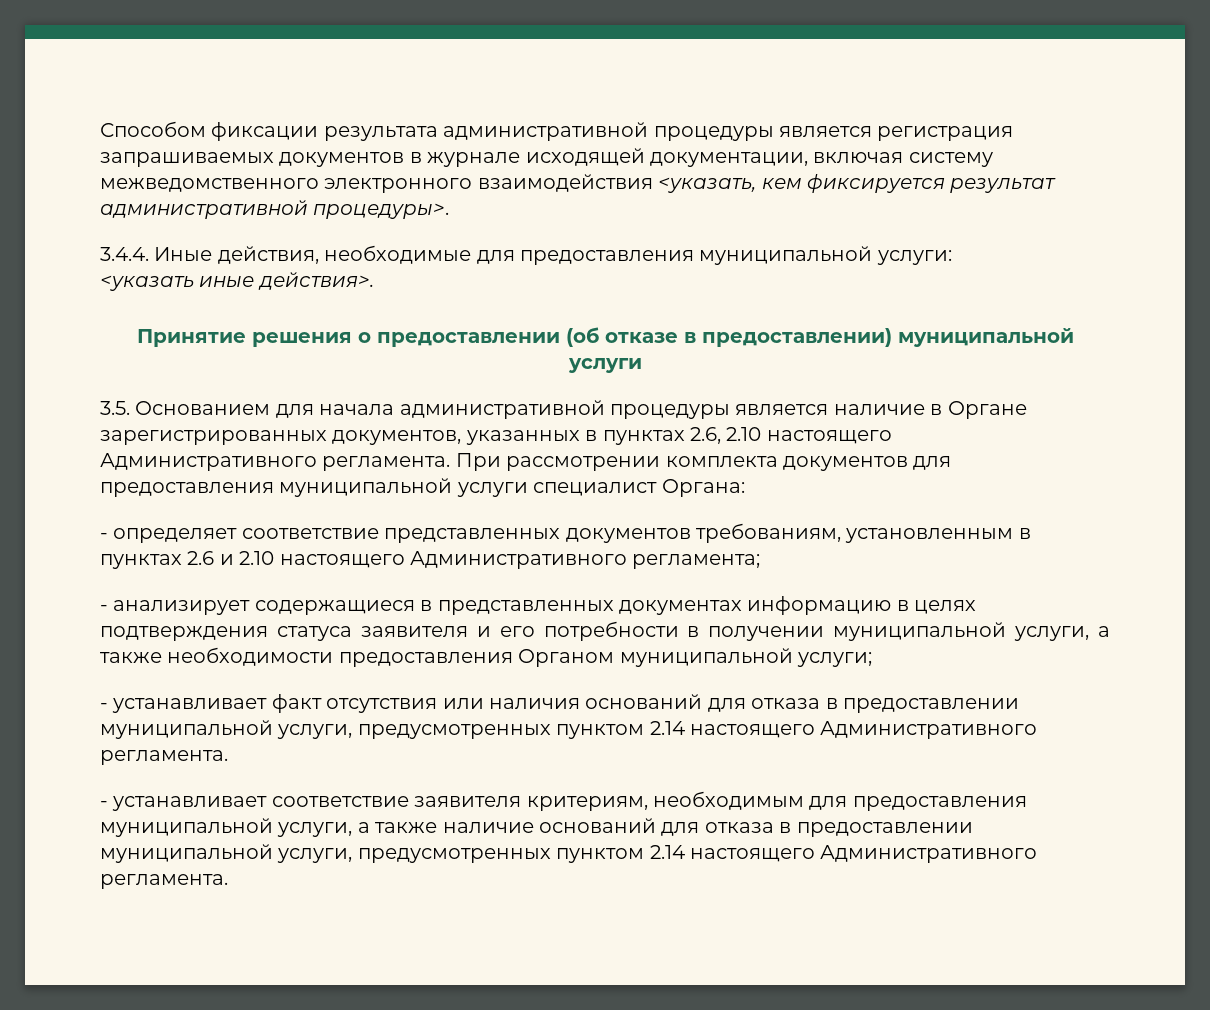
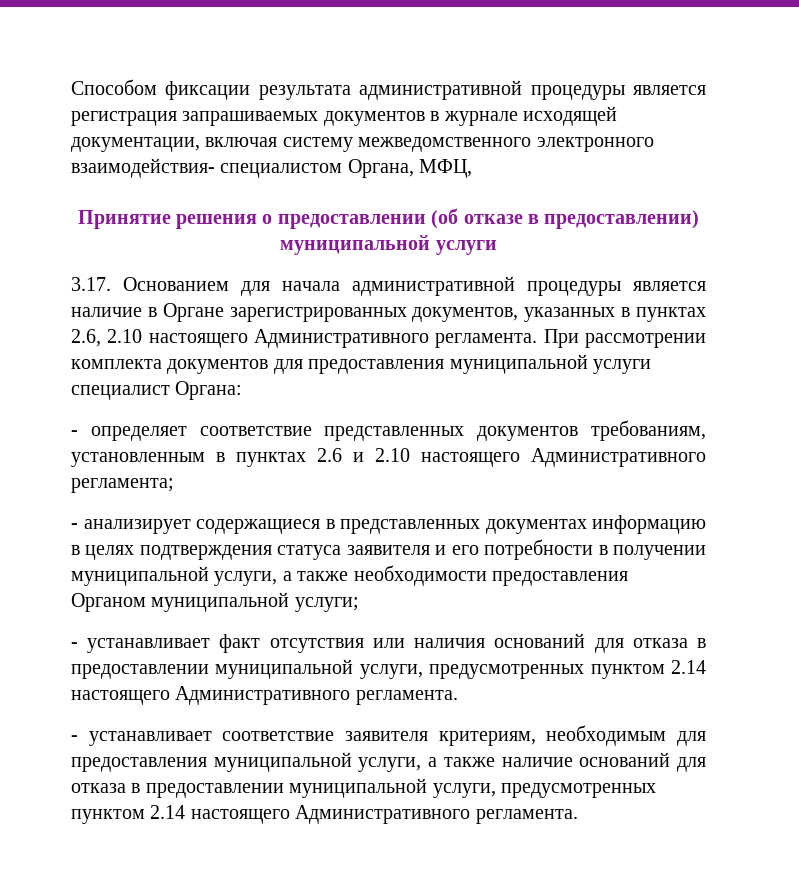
- Способом фиксации результата административной процедуры является регистрация запрашиваемых документов в журнале исходящей документации, включая систему межведомственного электронного взаимодействия <указать, кем фиксируется результат административной процедуры>.
- 3.4.4. Иные действия, необходимые для предоставления муниципальной услуги:
- <указать иные действия>.
+ Способом фиксации результата административной процедуры является регистрация запрашиваемых документов в журнале исходящей документации, включая систему межведомственного электронного взаимодействия- специалистом Органа, МФЦ,
- 3.5. Основанием для начала административной процедуры является наличие в Органе зарегистрированных документов, указанных в пунктах 2.6, 2.10 настоящего Административного регламента.
+ 3.17. Основанием для начала административной процедуры является наличие в Органе зарегистрированных документов, указанных в пунктах 2.6, 2.10 настоящего Административного регламента.

